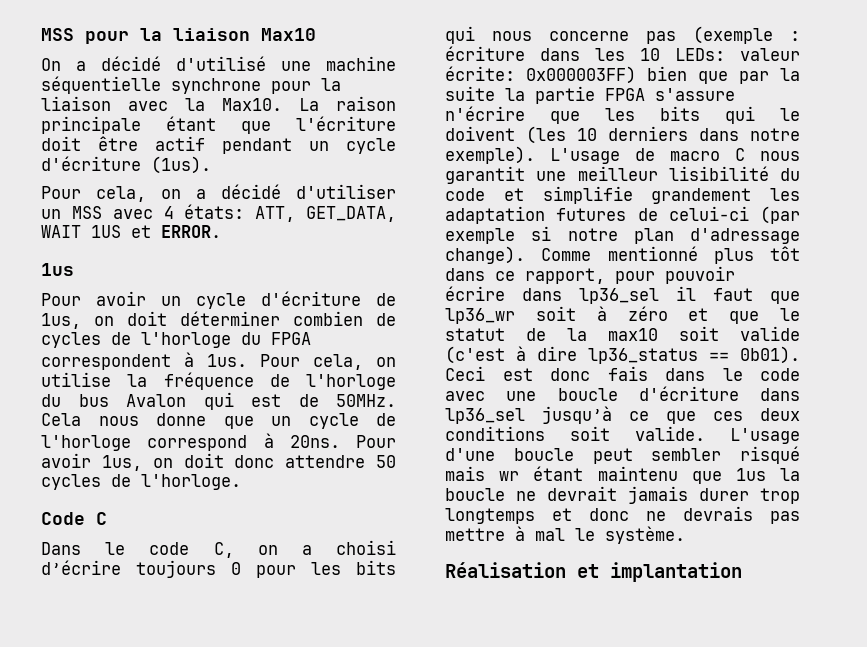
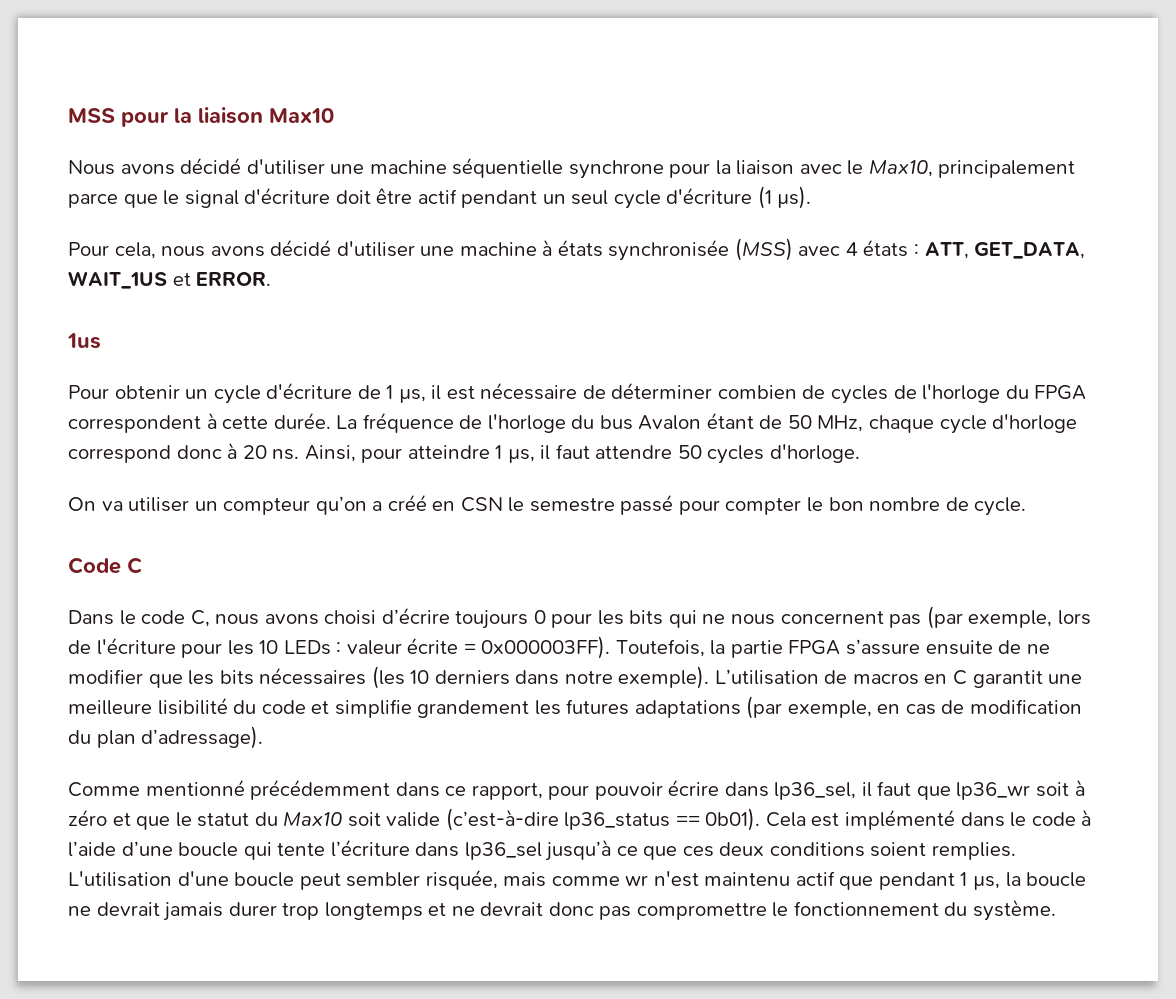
- On a décidé d'utilisé une machine séquentielle synchrone pour la liaison avec la Max10. La raison principale étant que l'écriture doit être actif pendant un cycle d'écriture (1us).
- Pour cela, on a décidé d'utiliser un MSS avec 4 états: ATT, GET_DATA, WAIT 1US et ERROR.
+ Nous avons décidé d'utiliser une machine séquentielle synchrone pour la liaison avec le Max10, principalement parce que le signal d'écriture doit être actif pendant un seul cycle d'écriture (1 µs).
+ Pour cela, nous avons décidé d'utiliser une machine à états synchronisée (MSS) avec 4 états : ATT, GET_DATA, WAIT_1US et ERROR.
- Pour avoir un cycle d'écriture de 1us, on doit déterminer combien de cycles de l'horloge du FPGA correspondent à 1us. Pour cela, on utilise la fréquence de l'horloge du bus Avalon qui est de 50MHz. Cela nous donne que un cycle de l'horloge correspond à 20ns. Pour avoir 1us, on doit donc attendre 50 cycles de l'horloge.
+ Pour obtenir un cycle d'écriture de 1 µs, il est nécessaire de déterminer combien de cycles de l'horloge du FPGA correspondent à cette durée. La fréquence de l'horloge du bus Avalon étant de 50 MHz, chaque cycle d'horloge correspond donc à 20 ns. Ainsi, pour atteindre 1 µs, il faut attendre 50 cycles d'horloge.
+ On va utiliser un compteur qu’on a créé en CSN le semestre passé pour compter le bon nombre de cycle.
- Dans le code C, on a choisi d’écrire toujours 0 pour les bits qui nous concerne pas (exemple : écriture dans les 10 LEDs: valeur écrite: 0x000003FF) bien que par la suite la partie FPGA s'assure n'écrire que les bits qui le doivent (les 10 derniers dans notre exemple).
+ Dans le code C, nous avons choisi d’écrire toujours 0 pour les bits qui ne nous concernent pas (par exemple, lors de l'écriture pour les 10 LEDs : valeur écrite = 0x000003FF). Toutefois, la partie FPGA s’assure ensuite de ne modifier que les bits nécessaires (les 10 derniers dans notre exemple).
- L'usage de macro C nous garantit une meilleur lisibilité du code et simplifie grandement les adaptation futures de celui-ci (par exemple si notre plan d'adressage change). Comme mentionné plus tôt dans ce rapport, pour pouvoir écrire dans lp36_sel il faut que lp36_wr soit à zéro et que le statut de la max10 soit valide (c'est à dire lp36_status == 0b01). Ceci est donc fais dans le code avec une boucle d'écriture dans lp36_sel jusqu’à ce que ces deux conditions soit valide. L'usage d'une boucle peut sembler risqué mais wr étant maintenu que 1us la boucle ne devrait jamais durer trop longtemps et donc ne devrais pas mettre à mal le système.
- Réalisation et implantation
+ L’utilisation de macros en C garantit une meilleure lisibilité du code et simplifie grandement les futures adaptations (par exemple, en cas de modification du plan d’adressage).
+ Comme mentionné précédemment dans ce rapport, pour pouvoir écrire dans lp36_sel, il faut que lp36_wr soit à zéro et que le statut du Max10 soit valide (c’est-à-dire lp36_status == 0b01). Cela est implémenté dans le code à l’aide d’une boucle qui tente l’écriture dans lp36_sel jusqu’à ce que ces deux conditions soient remplies. L'utilisation d'une boucle peut sembler risquée, mais comme wr n'est maintenu actif que pendant 1 µs, la boucle ne devrait jamais durer trop longtemps et ne devrait donc pas compromettre le fonctionnement du système.

